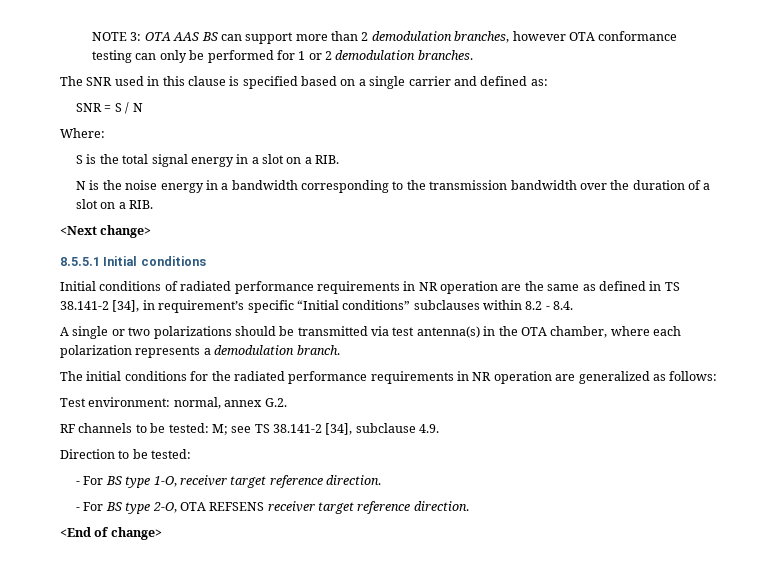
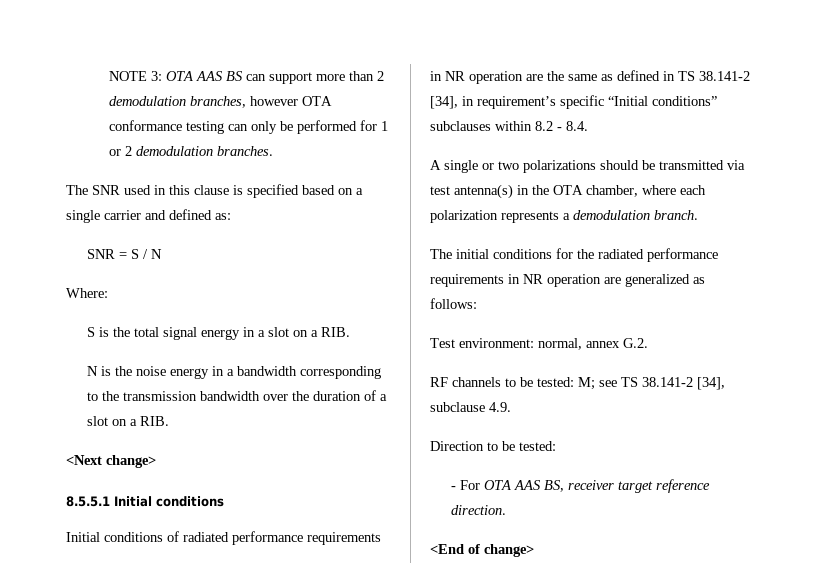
- - For BS type 1-O, receiver target reference direction.
- - For BS type 2-O, OTA REFSENS receiver target reference direction.
+ - For OTA AAS BS, receiver target reference direction.

